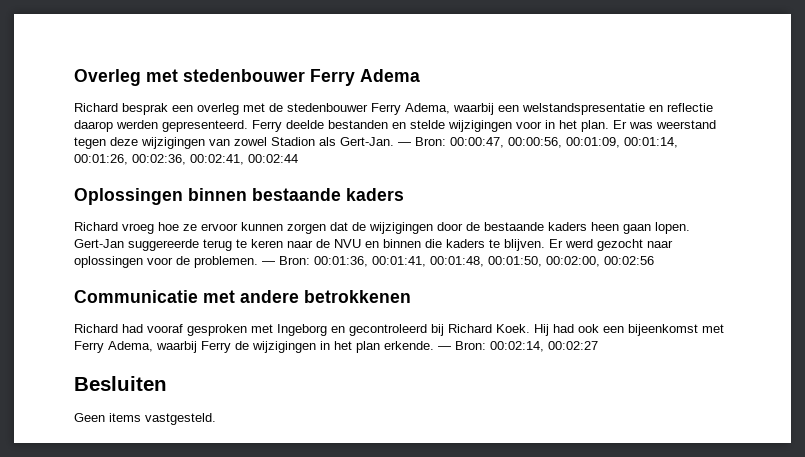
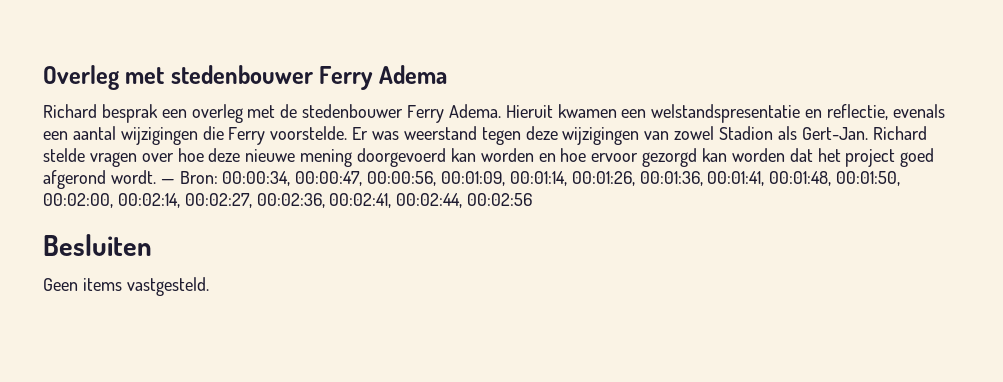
- Richard besprak een overleg met de stedenbouwer Ferry Adema, waarbij een welstandspresentatie en reflectie daarop werden gepresenteerd. Ferry deelde bestanden en stelde wijzigingen voor in het plan.
+ Richard besprak een overleg met de stedenbouwer Ferry Adema. Hieruit kwamen een welstandspresentatie en reflectie, evenals een aantal wijzigingen die Ferry voorstelde.
- — Bron: 00:00:47, 00:00:56, 00:01:09, 00:01:14, 00:01:26, 00:02:36, 00:02:41, 00:02:44
- Oplossingen binnen bestaande kaders
- Richard vroeg hoe ze ervoor kunnen zorgen dat de wijzigingen door de bestaande kaders heen gaan lopen. Gert-Jan suggereerde terug te keren naar de NVU en binnen die kaders te blijven. Er werd gezocht naar oplossingen voor de problemen. — Bron: 00:01:36, 00:01:41, 00:01:48, 00:01:50, 00:02:00, 00:02:56
- Communicatie met andere betrokkenen
- Richard had vooraf gesproken met Ingeborg en gecontroleerd bij Richard Koek. Hij had ook een bijeenkomst met Ferry Adema, waarbij Ferry de wijzigingen in het plan erkende. — Bron: 00:02:14, 00:02:27
+ Richard stelde vragen over hoe deze nieuwe mening doorgevoerd kan worden en hoe ervoor gezorgd kan worden dat het project goed afgerond wordt. — Bron: 00:00:34, 00:00:47, 00:00:56, 00:01:09, 00:01:14, 00:01:26, 00:01:36, 00:01:41, 00:01:48, 00:01:50, 00:02:00, 00:02:14, 00:02:27, 00:02:36, 00:02:41, 00:02:44, 00:02:56

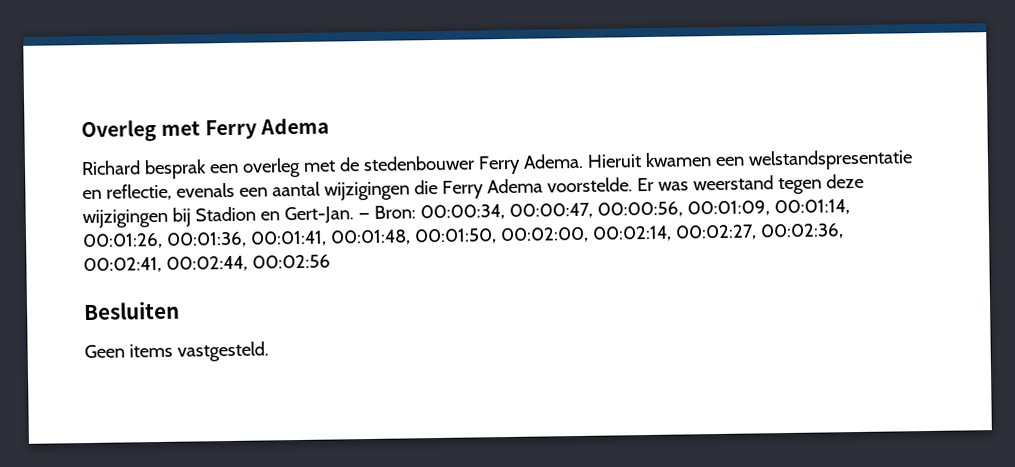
- Overleg met stedenbouwer Ferry Adema
+ Overleg met Ferry Adema
- Hieruit kwamen een welstandspresentatie en reflectie, evenals een aantal wijzigingen die Ferry voorstelde.
+ Hieruit kwamen een welstandspresentatie en reflectie, evenals een aantal wijzigingen die Ferry Adema voorstelde.
- Er was weerstand tegen deze wijzigingen van zowel Stadion als Gert-Jan. Richard stelde vragen over hoe deze nieuwe mening doorgevoerd kan worden en hoe ervoor gezorgd kan worden dat het project goed afgerond wordt.
+ Er was weerstand tegen deze wijzigingen bij Stadion en Gert-Jan.

